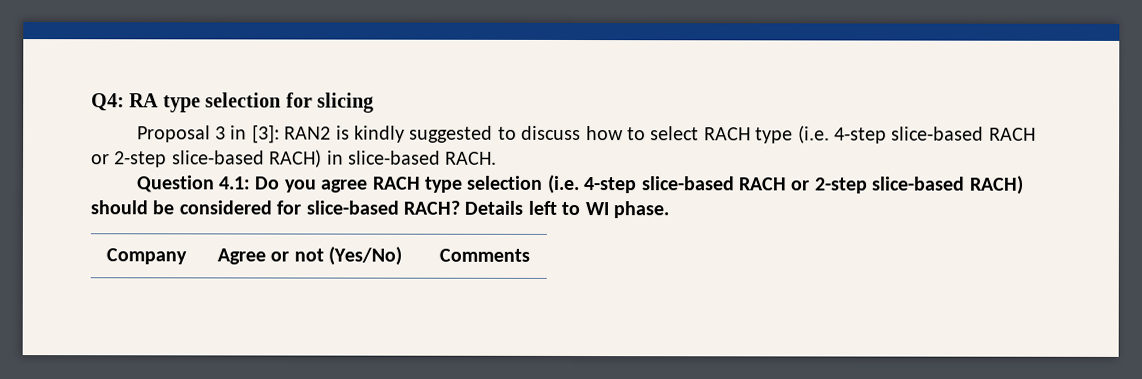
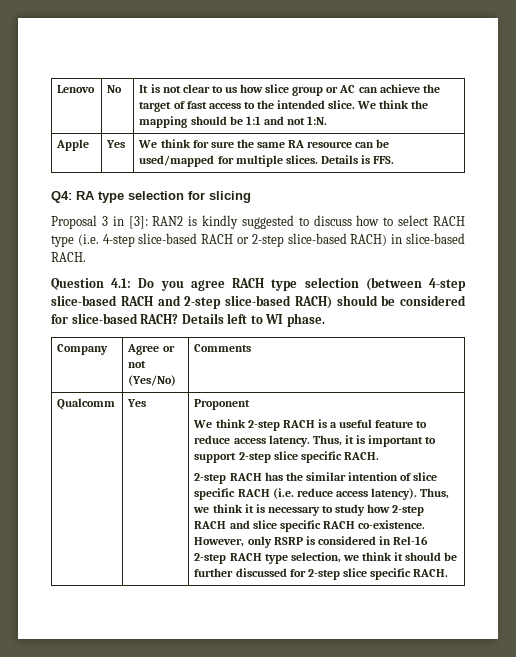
+ Lenovo | No | It is not clear to us how slice group or AC can achieve the target of fast access to the intended slice. We think the mapping should be 1:1 and not 1:N.
+ Apple | Yes | We think for sure the same RA resource can be used/mapped for multiple slices. Details is FFS.
- Question 4.1: Do you agree RACH type selection (i.e. 4-step slice-based RACH or 2-step slice-based RACH) should be considered for slice-based RACH?
+ Question 4.1: Do you agree RACH type selection (between 4-step slice-based RACH and 2-step slice-based RACH) should be considered for slice-based RACH?
+ Qualcomm | Yes | Proponent
+ We think 2-step RACH is a useful feature to reduce access latency. Thus, it is important to support 2-step slice specific RACH.
+ 2-step RACH has the similar intention of slice specific RACH (i.e. reduce access latency). Thus, we think it is necessary to study how 2-step RACH and slice specific RACH co-existence. However, only RSRP is considered in Rel-16 2-step RACH type selection, we think it should be further discussed for 2-step slice specific RACH.

